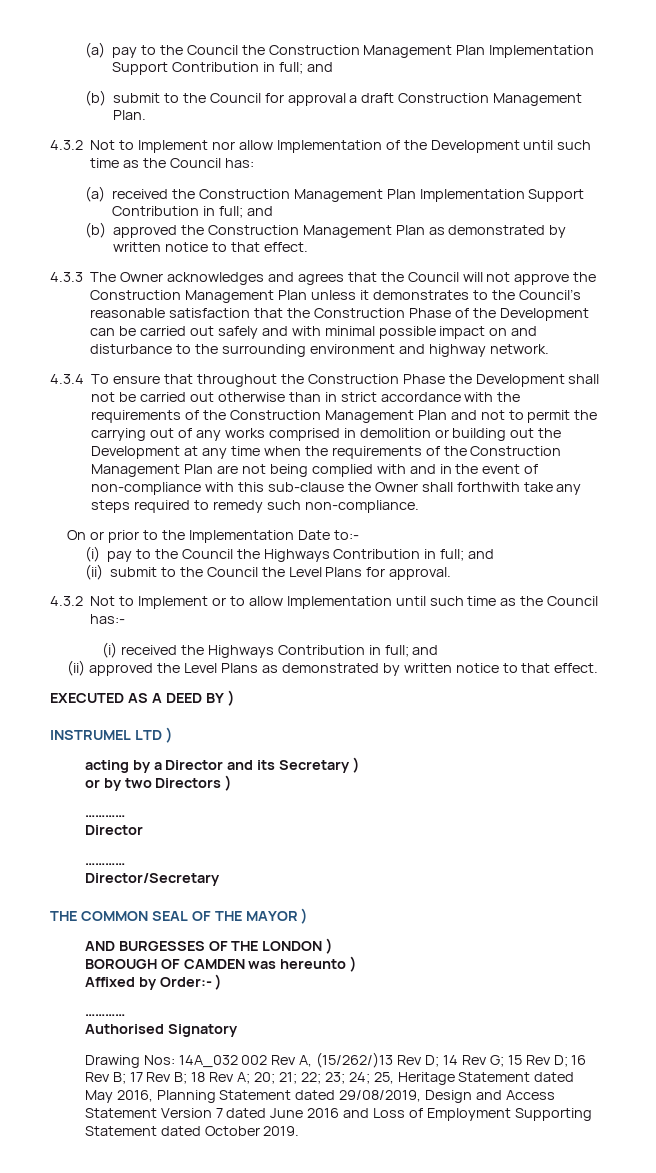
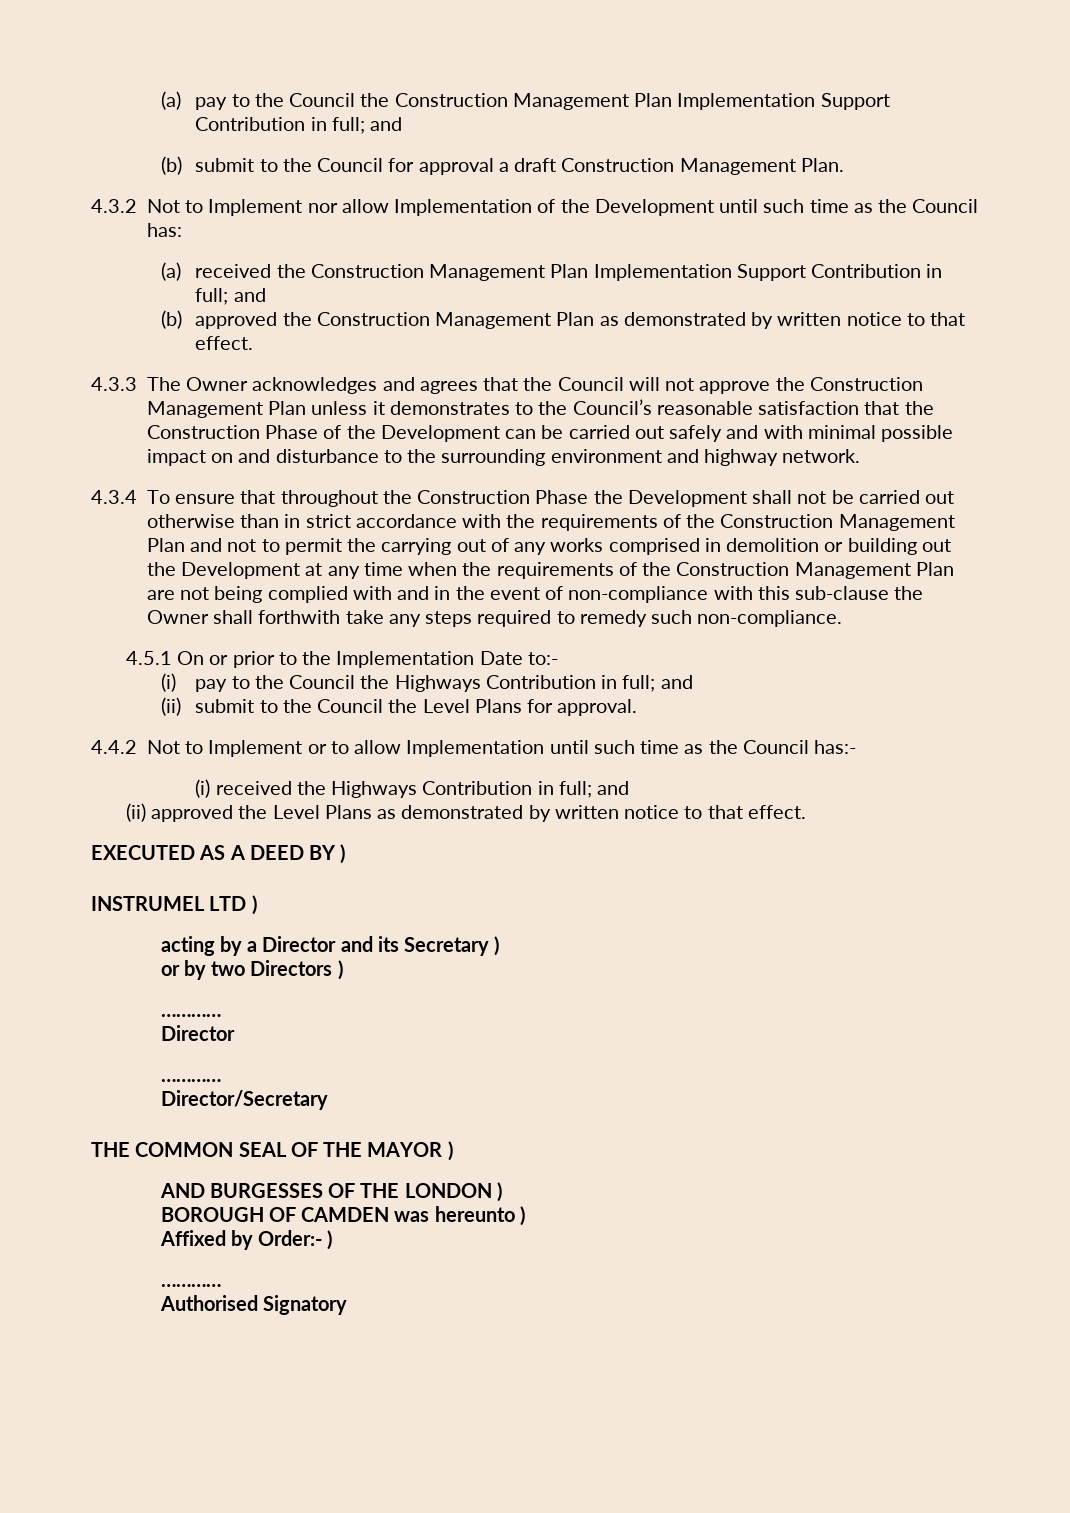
- On or prior to the Implementation Date to:-
+ 4.5.1 On or prior to the Implementation Date to:-
- 4.3.2 Not to Implement or to allow Implementation until such time as the Council has:-
+ 4.4.2 Not to Implement or to allow Implementation until such time as the Council has:-
- Drawing Nos: 14A_032 002 Rev A, (15/262/)13 Rev D; 14 Rev G; 15 Rev D; 16 Rev B; 17 Rev B; 18 Rev A; 20; 21; 22; 23; 24; 25, Heritage Statement dated May 2016, Planning Statement dated 29/08/2019, Design and Access Statement Version 7 dated June 2016 and Loss of Employment Supporting Statement dated October 2019.

